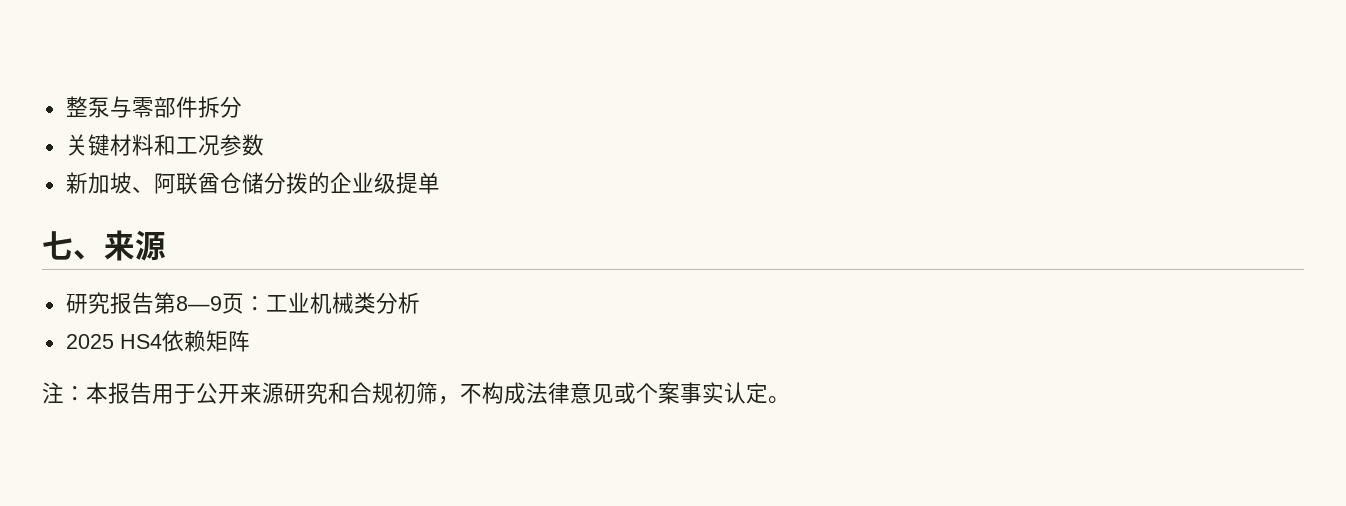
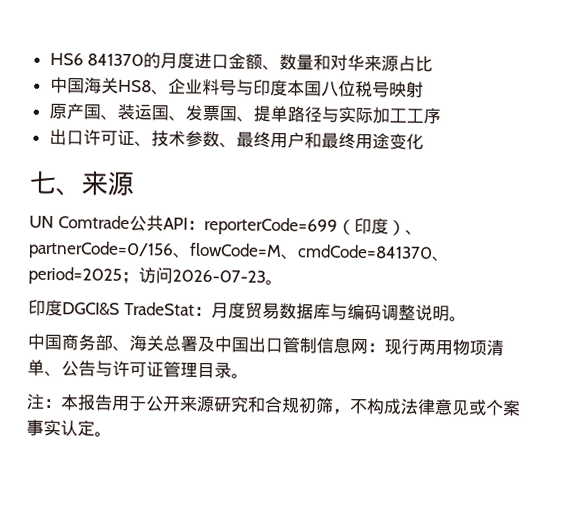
- 整泵与零部件拆分
- 关键材料和工况参数
- 新加坡、阿联酋仓储分拨的企业级提单
+ HS6 841370的月度进口金额、数量和对华来源占比
+ 中国海关HS8、企业料号与印度本国八位税号映射
+ 原产国、装运国、发票国、提单路径与实际加工工序
+ 出口许可证、技术参数、最终用户和最终用途变化
  七、来源
- 研究报告第8—9页：工业机械类分析
- 2025 HS4依赖矩阵
+ UN Comtrade公共API：reporterCode=699（印度）、partnerCode=0/156、flowCode=M、cmdCode=841370、period=2025；访问2026-07-23。
+ 印度DGCI&S TradeStat：月度贸易数据库与编码调整说明。
+ 中国商务部、海关总署及中国出口管制信息网：现行两用物项清单、公告与许可证管理目录。

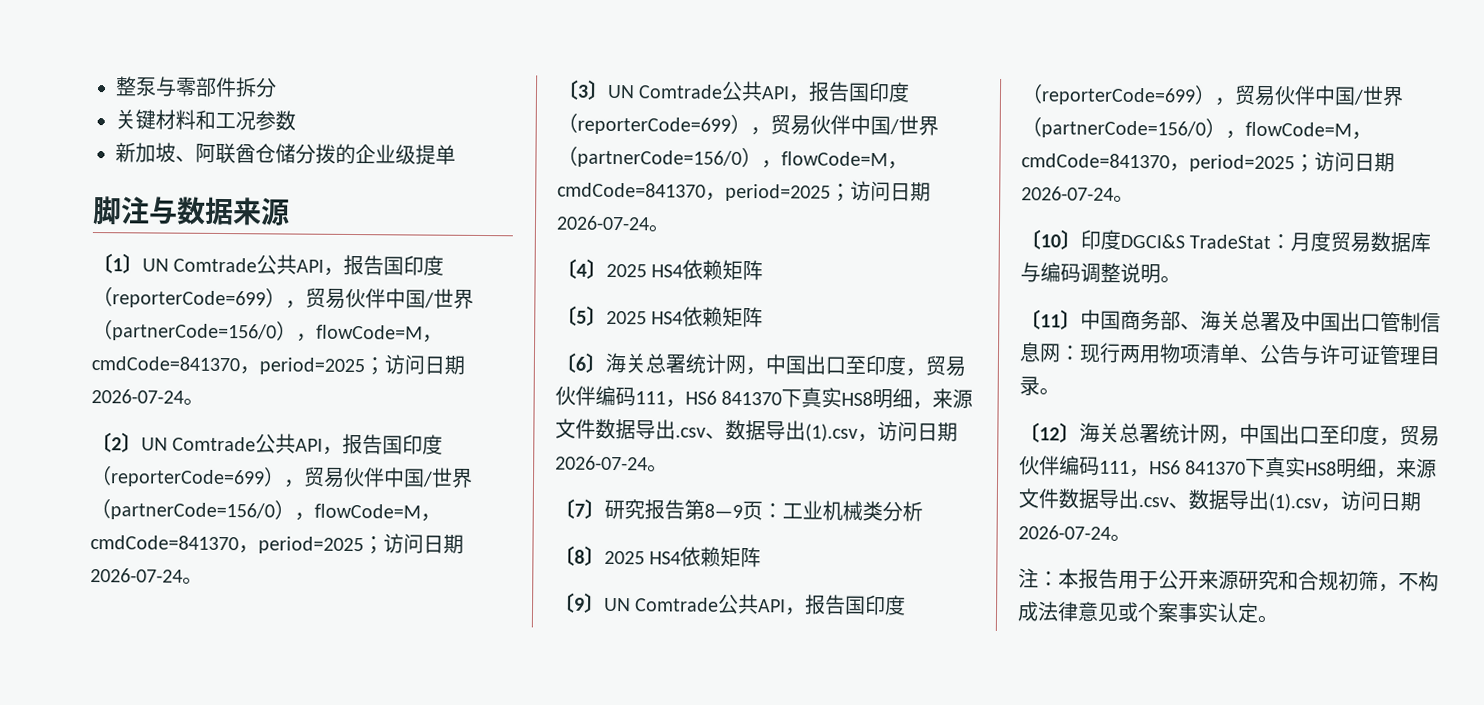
- HS6 841370的月度进口金额、数量和对华来源占比
- 中国海关HS8、企业料号与印度本国八位税号映射
- 原产国、装运国、发票国、提单路径与实际加工工序
- 出口许可证、技术参数、最终用户和最终用途变化
- 七、来源
+ 整泵与零部件拆分
+ 关键材料和工况参数
+ 新加坡、阿联酋仓储分拨的企业级提单
+ 脚注与数据来源
- UN Comtrade公共API：reporterCode=699（印度）、partnerCode=0/156、flowCode=M、cmdCode=841370、period=2025；访问2026-07-23。
- 印度DGCI&S TradeStat：月度贸易数据库与编码调整说明。
+ 〔1〕UN Comtrade公共API，报告国印度（reporterCode=699），贸易伙伴中国/世界（partnerCode=156/0），flowCode=M，cmdCode=841370，period=2025；访问日期2026-07-24。
+ 〔2〕UN Comtrade公共API，报告国印度（reporterCode=699），贸易伙伴中国/世界（partnerCode=156/0），flowCode=M，cmdCode=841370，period=2025；访问日期2026-07-24。
+ 〔3〕UN Comtrade公共API，报告国印度（reporterCode=699），贸易伙伴中国/世界（partnerCode=156/0），flowCode=M，cmdCode=841370，period=2025；访问日期2026-07-24。
+ 〔4〕2025 HS4依赖矩阵
+ 〔5〕2025 HS4依赖矩阵
+ 〔6〕海关总署统计网，中国出口至印度，贸易伙伴编码111，HS6 841370下真实HS8明细，来源文件数据导出.csv、数据导出(1).csv，访问日期2026-07-24。
+ 〔7〕研究报告第8—9页：工业机械类分析
+ 〔8〕2025 HS4依赖矩阵
+ 〔9〕UN Comtrade公共API，报告国印度（reporterCode=699），贸易伙伴中国/世界（partnerCode=156/0），flowCode=M，cmdCode=841370，period=2025；访问日期2026-07-24。
+ 〔10〕印度DGCI&S TradeStat：月度贸易数据库与编码调整说明。
- 中国商务部、海关总署及中国出口管制信息网：现行两用物项清单、公告与许可证管理目录。
+ 〔11〕中国商务部、海关总署及中国出口管制信息网：现行两用物项清单、公告与许可证管理目录。
+ 〔12〕海关总署统计网，中国出口至印度，贸易伙伴编码111，HS6 841370下真实HS8明细，来源文件数据导出.csv、数据导出(1).csv，访问日期2026-07-24。

